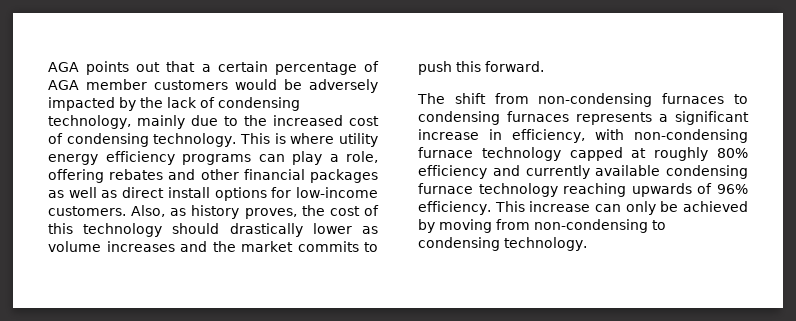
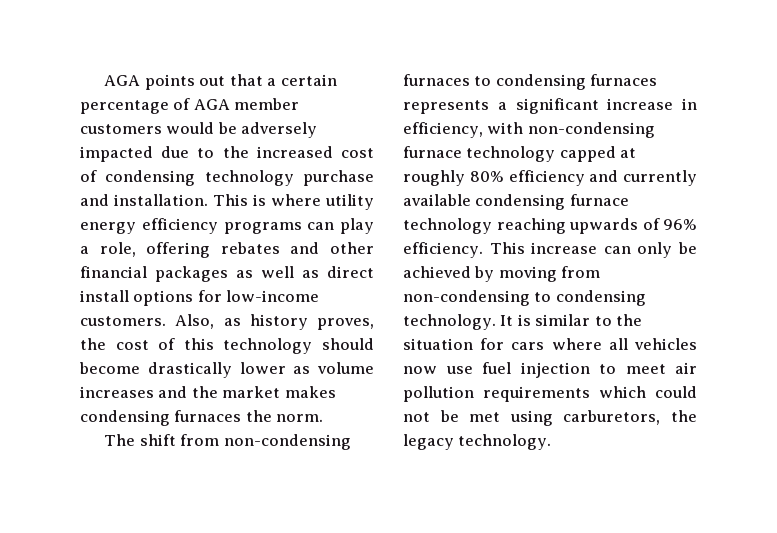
- AGA points out that a certain percentage of AGA member customers would be adversely impacted by the lack of condensing technology, mainly due to the increased cost of condensing technology.
+ AGA points out that a certain percentage of AGA member customers would be adversely impacted due to the increased cost of condensing technology purchase and installation.
- Also, as history proves, the cost of this technology should drastically lower as volume increases and the market commits to push this forward.
+ Also, as history proves, the cost of this technology should become drastically lower as volume increases and the market makes condensing furnaces the norm.
+ It is similar to the situation for cars where all vehicles now use fuel injection to meet air pollution requirements which could not be met using carburetors, the legacy technology.

